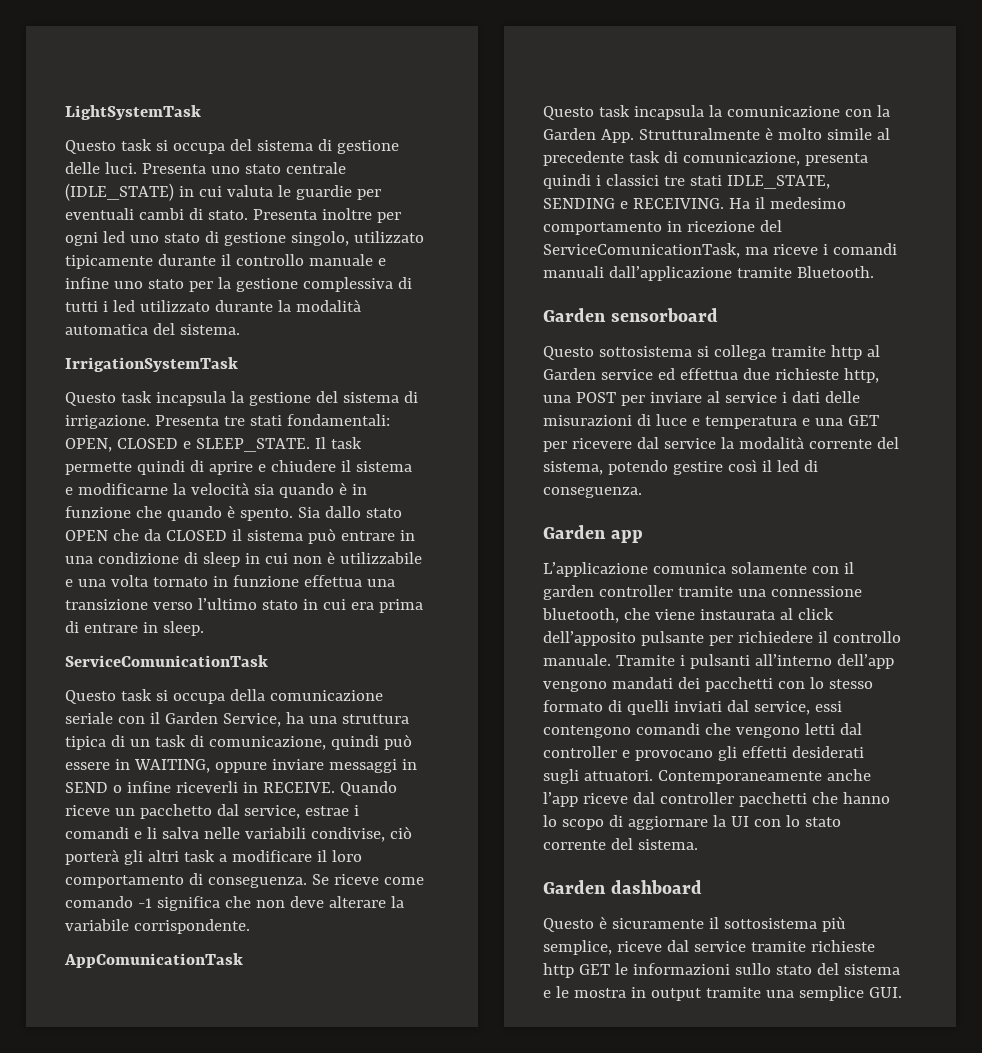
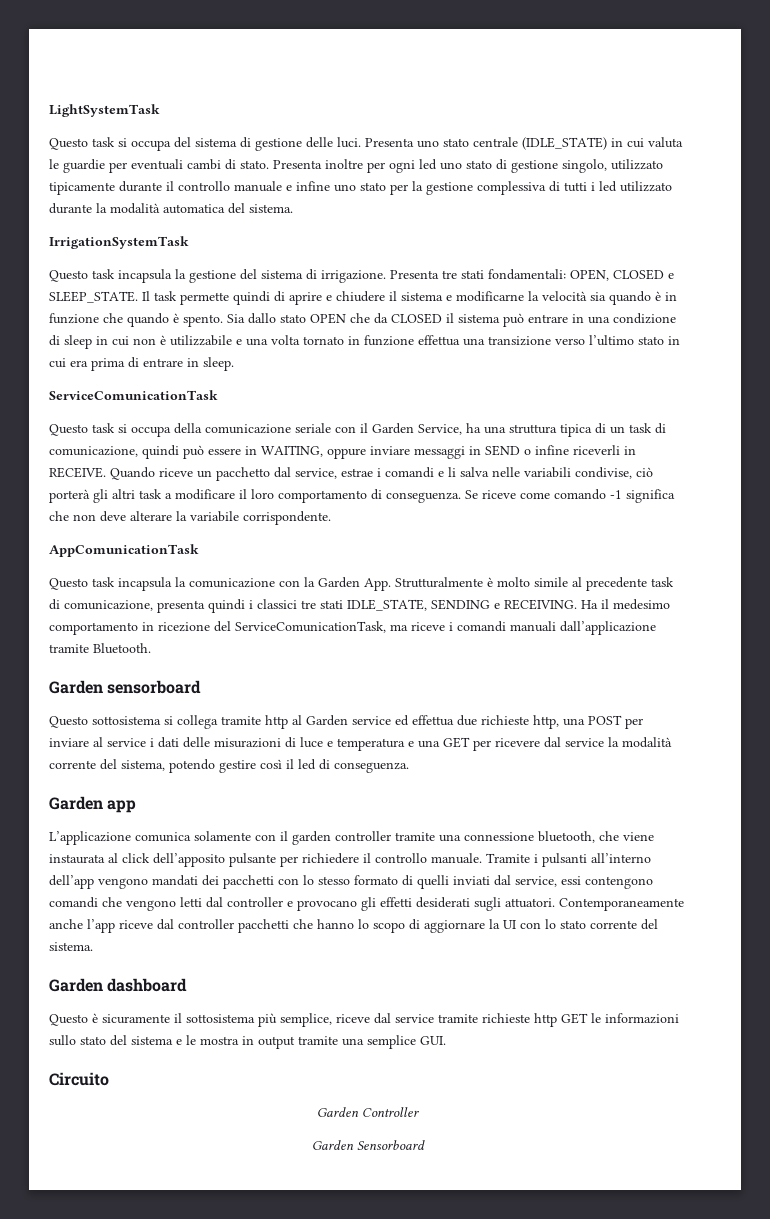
+ Circuito
+ Garden Controller
+ Garden Sensorboard

